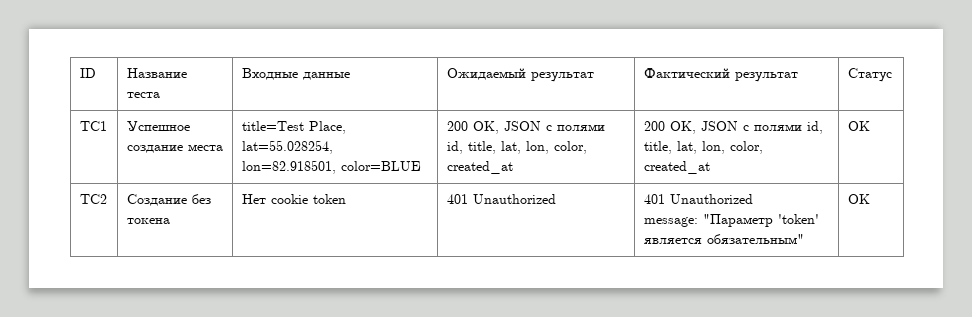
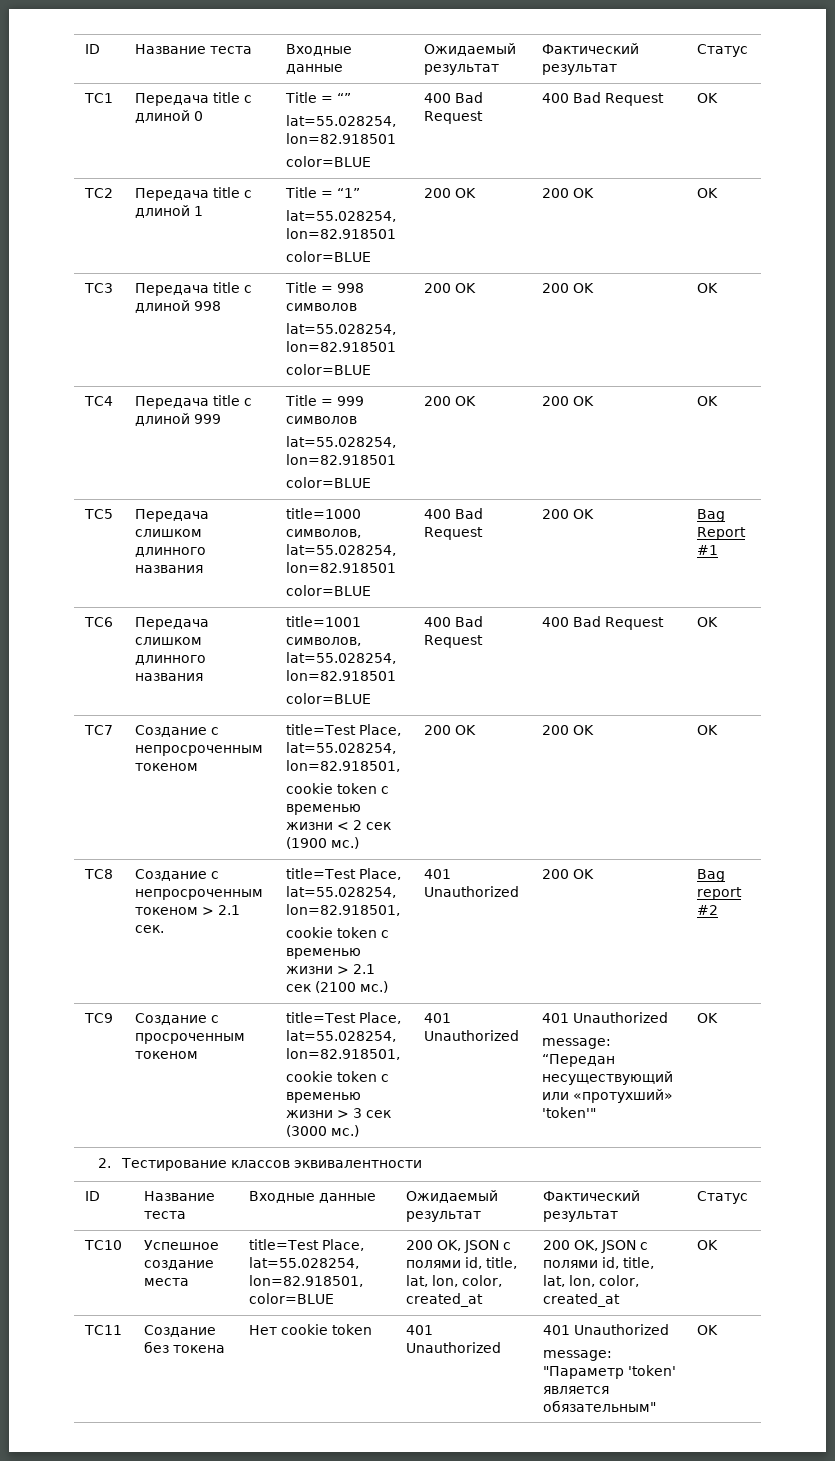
- ТС1 | Успешное создание места | title=Test Place, lat=55.028254, lon=82.918501, color=BLUE | 200 OK, JSON с полями id, title, lat, lon, color, created_at | 200 OK, JSON с полями id, title, lat, lon, color, created_at | OK
+ ТС1 | Передача title с длиной 0 | Title = “”
+ lat=55.028254, lon=82.918501
+ color=BLUE | 400 Bad Request | 400 Bad Request | OK
+ ТС2 | Передача title с длиной 1 | Title = “1”
+ lat=55.028254, lon=82.918501
+ color=BLUE | 200 OK | 200 OK | OK
+ ТС3 | Передача title с длиной 998 | Title = 998 символов
+ lat=55.028254, lon=82.918501
+ color=BLUE | 200 OK | 200 OK | OK
+ ТС4 | Передача title с длиной 999 | Title = 999 символов
+ lat=55.028254, lon=82.918501
+ color=BLUE | 200 OK | 200 OK | OK
+ TC5 | Передача слишком длинного названия | title=1000 символов, lat=55.028254, lon=82.918501
+ color=BLUE | 400 Bad Request | 200 OK | Bag Report #1
+ TC6 | Передача слишком длинного названия | title=1001 символов, lat=55.028254, lon=82.918501
+ color=BLUE | 400 Bad Request | 400 Bad Request | OK
+ ТС7 | Создание с непросроченным токеном | title=Test Place, lat=55.028254, lon=82.918501,
+ cookie token с временью жизни < 2 сек (1900 мс.) | 200 OK | 200 OK | OK
+ ТС8 | Создание с непросроченным токеном > 2.1 сек. | title=Test Place, lat=55.028254, lon=82.918501,
+ cookie token с временью жизни > 2.1 сек (2100 мс.) | 401 Unauthorized | 200 OK | Bag report #2
+ ТС9 | Создание с просроченным токеном | title=Test Place, lat=55.028254, lon=82.918501,
+ cookie token с временью жизни > 3 сек (3000 мс.) | 401 Unauthorized | 401 Unauthorized
+ message: “Передан несуществующий или «протухший» 'token'" | OK
+ 2. Тестирование классов эквивалентности
+ ID | Название теста | Входные данные | Ожидаемый результат | Фактический результат | Статус
+ TC10 | Успешное создание места | title=Test Place, lat=55.028254, lon=82.918501, color=BLUE | 200 OK, JSON с полями id, title, lat, lon, color, created_at | 200 OK, JSON с полями id, title, lat, lon, color, created_at | OK
- TC2 | Создание без токена | Нет cookie token | 401 Unauthorized | 401 Unauthorized
+ TC11 | Создание без токена | Нет cookie token | 401 Unauthorized | 401 Unauthorized

